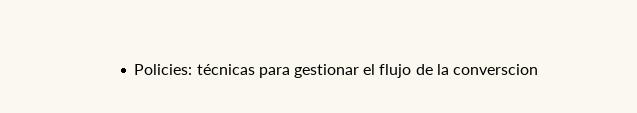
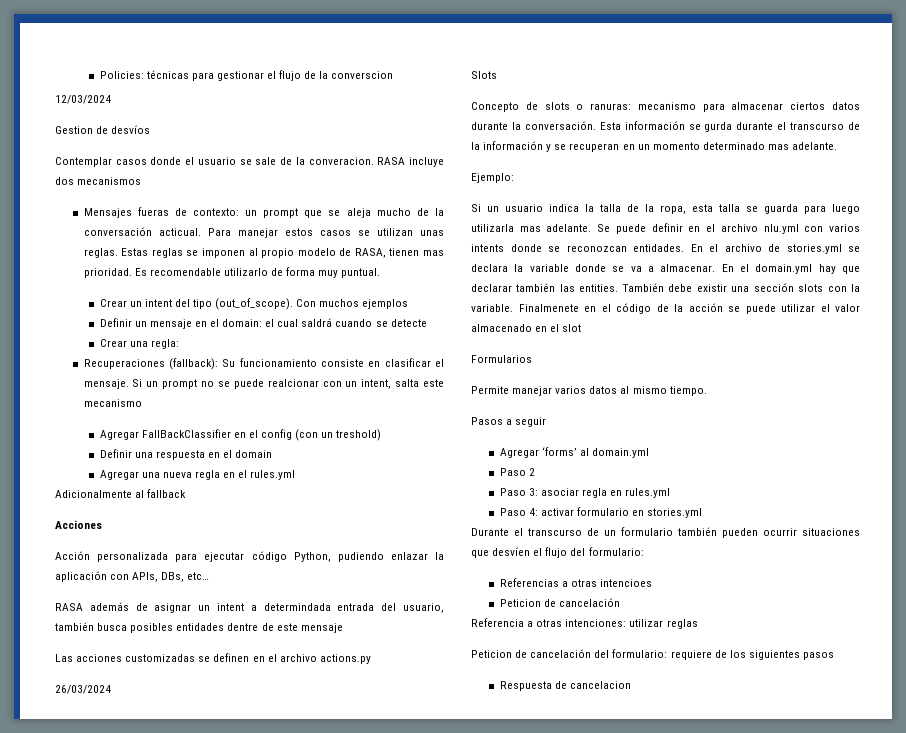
+ 12/03/2024
+ Gestion de desvíos
+ Contemplar casos donde el usuario se sale de la converacion. RASA incluye dos mecanismos
+ Mensajes fueras de contexto: un prompt que se aleja mucho de la conversación acticual. Para manejar estos casos se utilizan unas reglas. Estas reglas se imponen al propio modelo de RASA, tienen mas prioridad. Es recomendable utilizarlo de forma muy puntual.
+ Crear un intent del tipo (out_of_scope). Con muchos ejemplos
+ Definir un mensaje en el domain: el cual saldrá cuando se detecte
+ Crear una regla:
+ Recuperaciones (fallback): Su funcionamiento consiste en clasificar el mensaje. Si un prompt no se puede realcionar con un intent, salta este mecanismo
+ Agregar FallBackClassifier en el config (con un treshold)
+ Definir una respuesta en el domain
+ Agregar una nueva regla en el rules.yml
+ Adicionalmente al fallback
+ Acciones
+ Acción personalizada para ejecutar código Python, pudiendo enlazar la aplicación con APIs, DBs, etc…
+ RASA además de asignar un intent a determindada entrada del usuario, también busca posibles entidades dentre de este mensaje
+ Las acciones customizadas se definen en el archivo actions.py
+ 26/03/2024
+ Slots
+ Concepto de slots o ranuras: mecanismo para almacenar ciertos datos durante la conversación. Esta información se gurda durante el transcurso de la información y se recuperan en un momento determinado mas adelante.
+ Ejemplo:
+ Si un usuario indica la talla de la ropa, esta talla se guarda para luego utilizarla mas adelante. Se puede definir en el archivo nlu.yml con varios intents donde se reconozcan entidades. En el archivo de stories.yml se declara la variable donde se va a almacenar. En el domain.yml hay que declarar también las entities. También debe existir una sección slots con la variable. Finalmenete en el código de la acción se puede utilizar el valor almacenado en el slot
+ Formularios
+ Permite manejar varios datos al mismo tiempo.
+ Pasos a seguir
+ Agregar ‘forms’ al domain.yml
+ Paso 2
+ Paso 3: asociar regla en rules.yml
+ Paso 4: activar formulario en stories.yml
+ Durante el transcurso de un formulario también pueden ocurrir situaciones que desvíen el flujo del formulario:
+ Referencias a otras intencioes
+ Peticion de cancelación
+ Referencia a otras intenciones: utilizar reglas
+ Peticion de cancelación del formulario: requiere de los siguientes pasos
+ Respuesta de cancelacion

